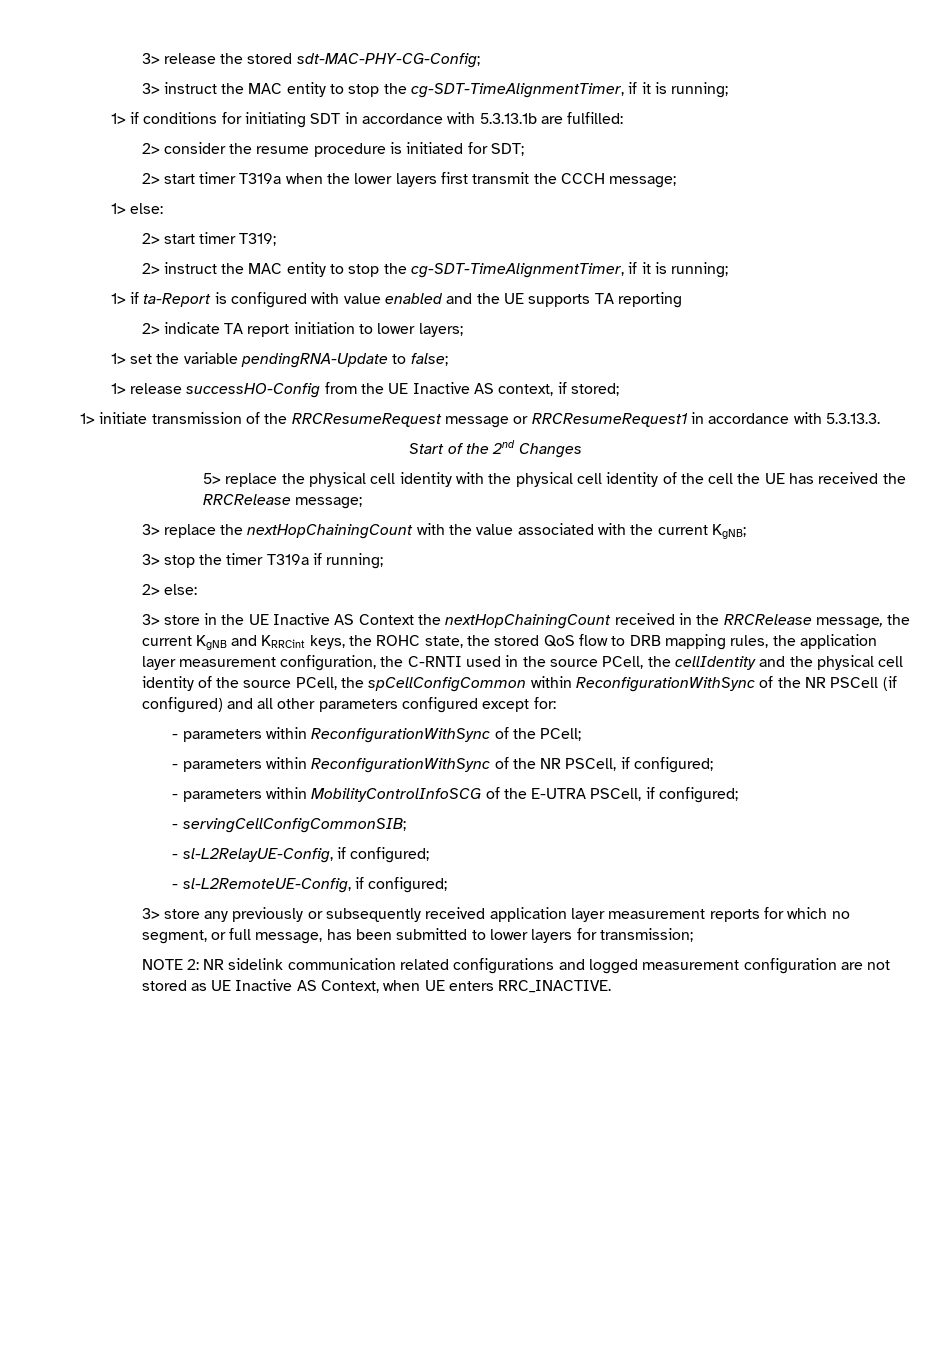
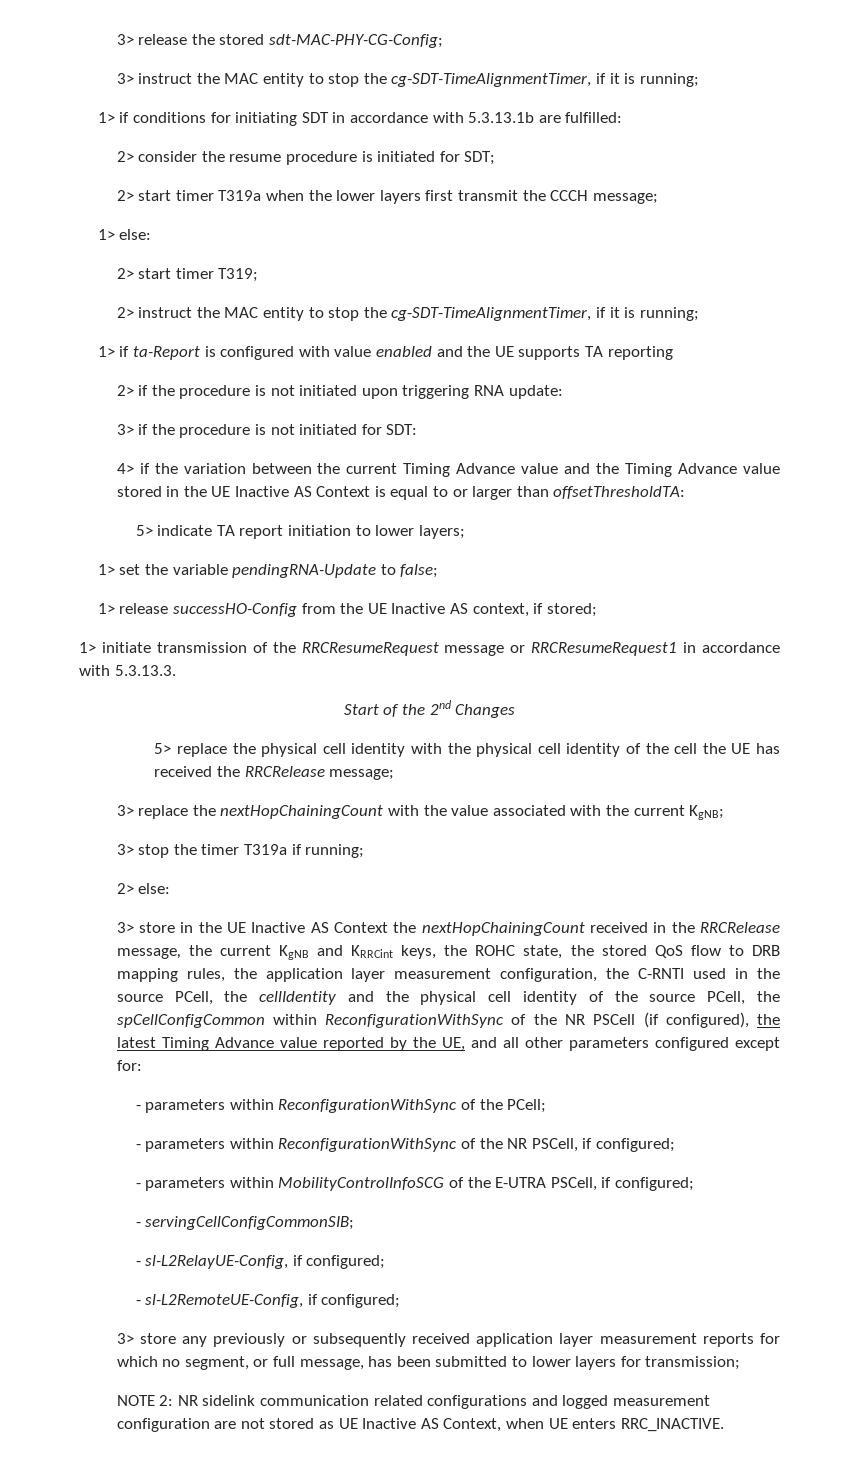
- 2> indicate TA report initiation to lower layers;
+ 2> if the procedure is not initiated upon triggering RNA update:
+ 3> if the procedure is not initiated for SDT:
+ 4> if the variation between the current Timing Advance value and the Timing Advance value stored in the UE Inactive AS Context is equal to or larger than offsetThresholdTA:
+ 5> indicate TA report initiation to lower layers;
- 3> store in the UE Inactive AS Context the nextHopChainingCount received in the RRCRelease message, the current KgNB and KRRCint keys, the ROHC state, the stored QoS flow to DRB mapping rules, the application layer measurement configuration, the C-RNTI used in the source PCell, the cellIdentity and the physical cell identity of the source PCell, the spCellConfigCommon within ReconfigurationWithSync of the NR PSCell (if configured) and all other parameters configured except for:
+ 3> store in the UE Inactive AS Context the nextHopChainingCount received in the RRCRelease message, the current KgNB and KRRCint keys, the ROHC state, the stored QoS flow to DRB mapping rules, the application layer measurement configuration, the C-RNTI used in the source PCell, the cellIdentity and the physical cell identity of the source PCell, the spCellConfigCommon within ReconfigurationWithSync of the NR PSCell (if configured), the latest Timing Advance value reported by the UE, and all other parameters configured except for:

